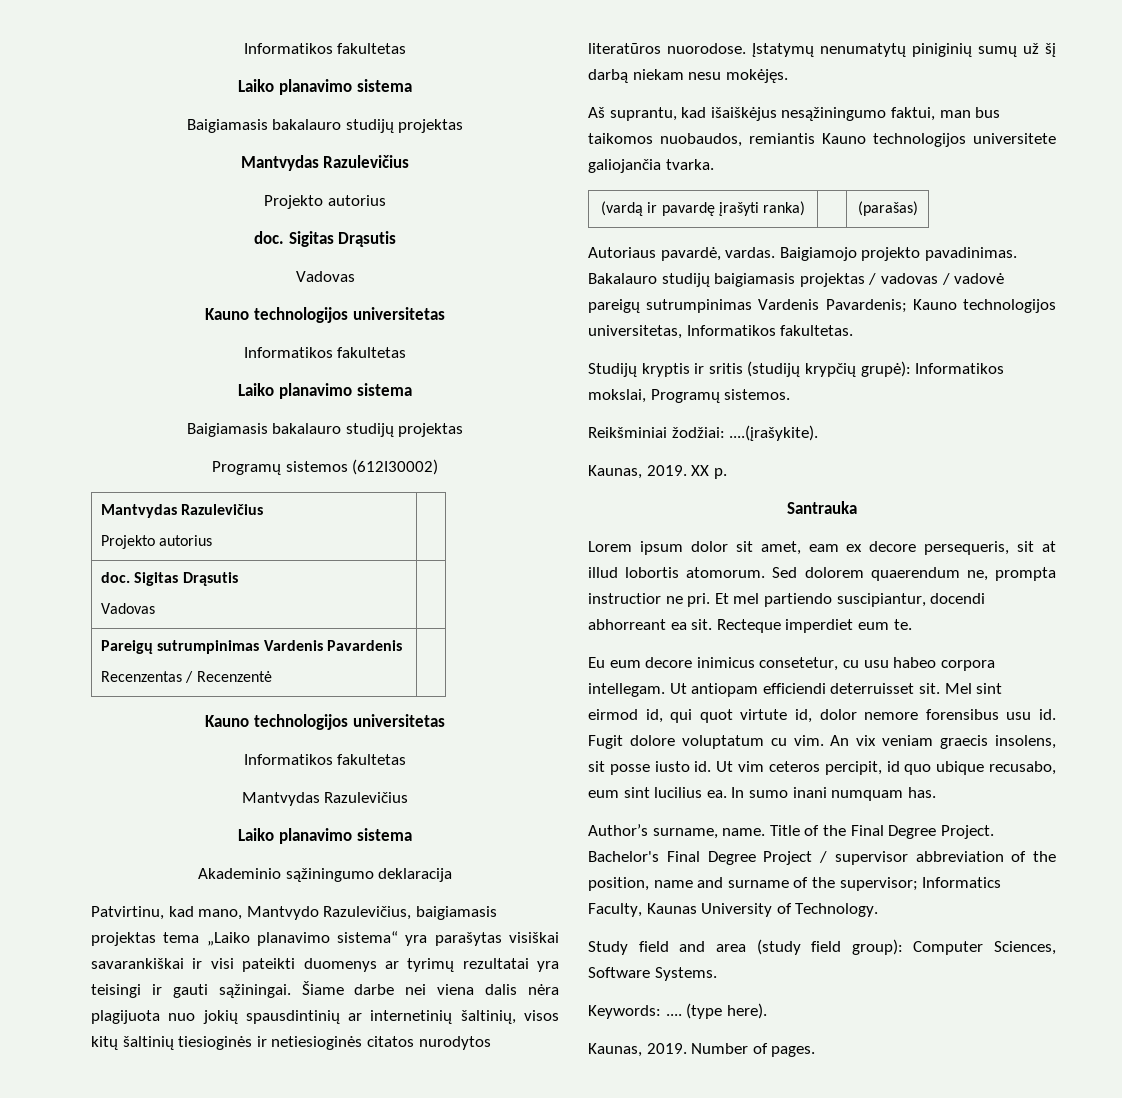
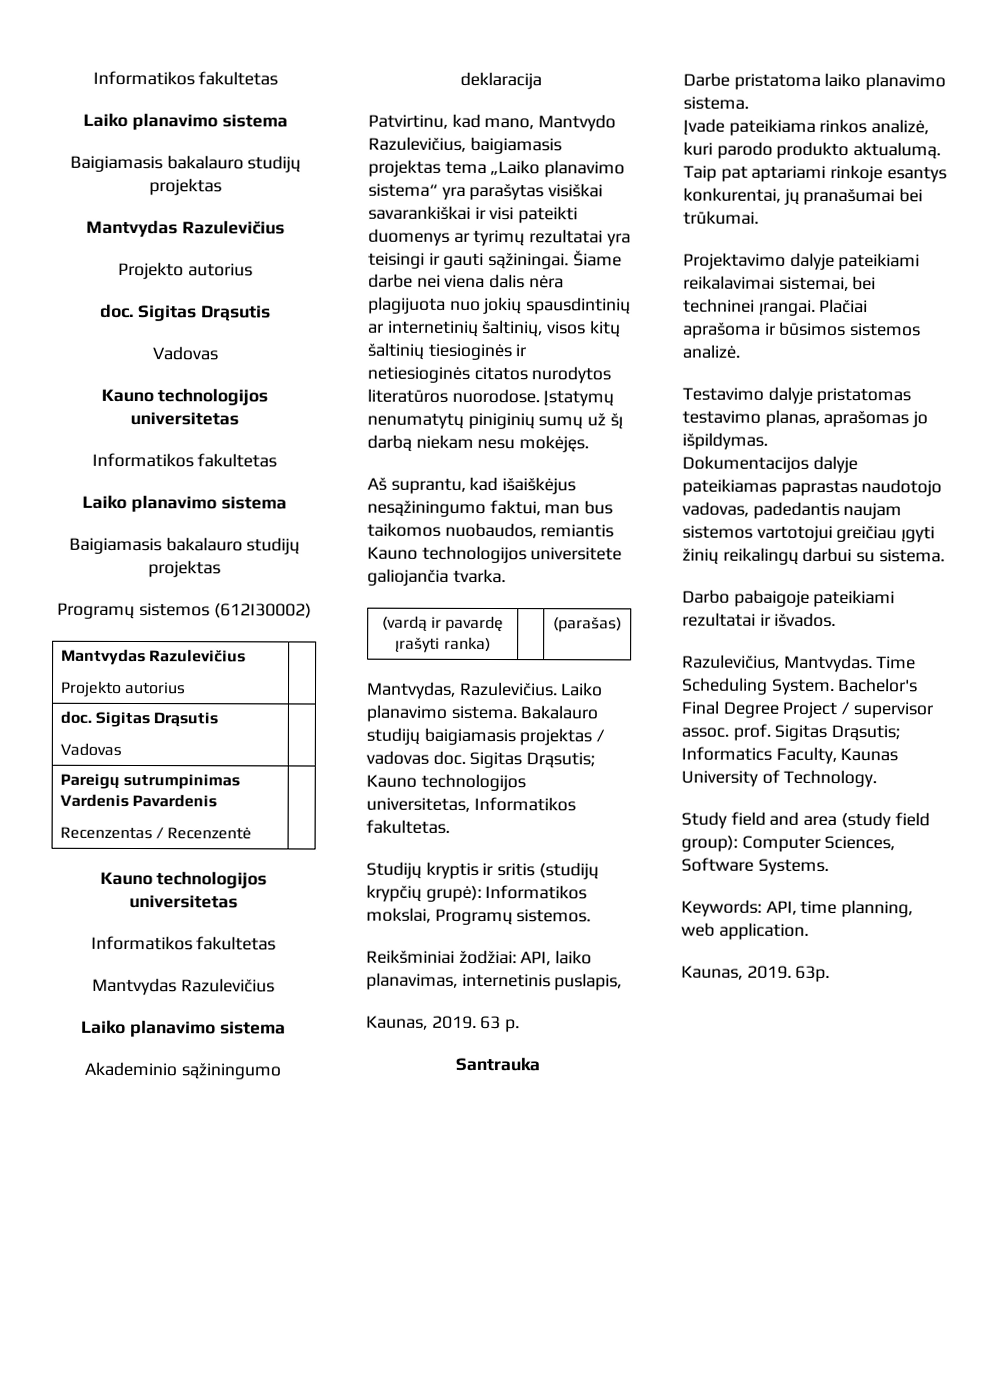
- Autoriaus pavardė, vardas. Baigiamojo projekto pavadinimas.
+ Mantvydas, Razulevičius. Laiko planavimo sistema.
- Bakalauro studijų baigiamasis projektas / vadovas / vadovė pareigų sutrumpinimas Vardenis Pavardenis; Kauno technologijos universitetas, Informatikos fakultetas.
+ Bakalauro studijų baigiamasis projektas / vadovas doc. Sigitas Drąsutis; Kauno technologijos universitetas, Informatikos fakultetas.
- Reikšminiai žodžiai: ....(įrašykite).
- Kaunas, 2019. XX p.
+ Reikšminiai žodžiai: API, laiko planavimas, internetinis puslapis,
+ Kaunas, 2019. 63 p.
- Lorem ipsum dolor sit amet, eam ex decore persequeris, sit at illud lobortis atomorum. Sed dolorem quaerendum ne, prompta instructior ne pri. Et mel partiendo suscipiantur, docendi abhorreant ea sit. Recteque imperdiet eum te.
- Eu eum decore inimicus consetetur, cu usu habeo corpora intellegam. Ut antiopam efficiendi deterruisset sit. Mel sint eirmod id, qui quot virtute id, dolor nemore forensibus usu id. Fugit dolore voluptatum cu vim. An vix veniam graecis insolens, sit posse iusto id. Ut vim ceteros percipit, id quo ubique recusabo, eum sint lucilius ea. In sumo inani numquam has.
- Author’s surname, name. Title of the Final Degree Project.
+ Darbe pristatoma laiko planavimo sistema.
+ Įvade pateikiama rinkos analizė, kuri parodo produkto aktualumą. Taip pat aptariami rinkoje esantys konkurentai, jų pranašumai bei trūkumai.
+ Projektavimo dalyje pateikiami reikalavimai sistemai, bei techninei įrangai. Plačiai aprašoma ir būsimos sistemos analizė.
+ Testavimo dalyje pristatomas testavimo planas, aprašomas jo išpildymas.
+ Dokumentacijos dalyje pateikiamas paprastas naudotojo vadovas, padedantis naujam sistemos vartotojui greičiau įgyti žinių reikalingų darbui su sistema.
+ Darbo pabaigoje pateikiami rezultatai ir išvados.
+ Razulevičius, Mantvydas. Time Scheduling System.
- Bachelor's Final Degree Project / supervisor abbreviation of the position, name and surname of the supervisor; Informatics Faculty, Kaunas University of Technology.
+ Bachelor's Final Degree Project / supervisor assoc. prof. Sigitas Drąsutis; Informatics Faculty, Kaunas University of Technology.
- Keywords: .... (type here).
- Kaunas, 2019. Number of pages.
+ Keywords: API, time planning, web application.
+ Kaunas, 2019. 63p.

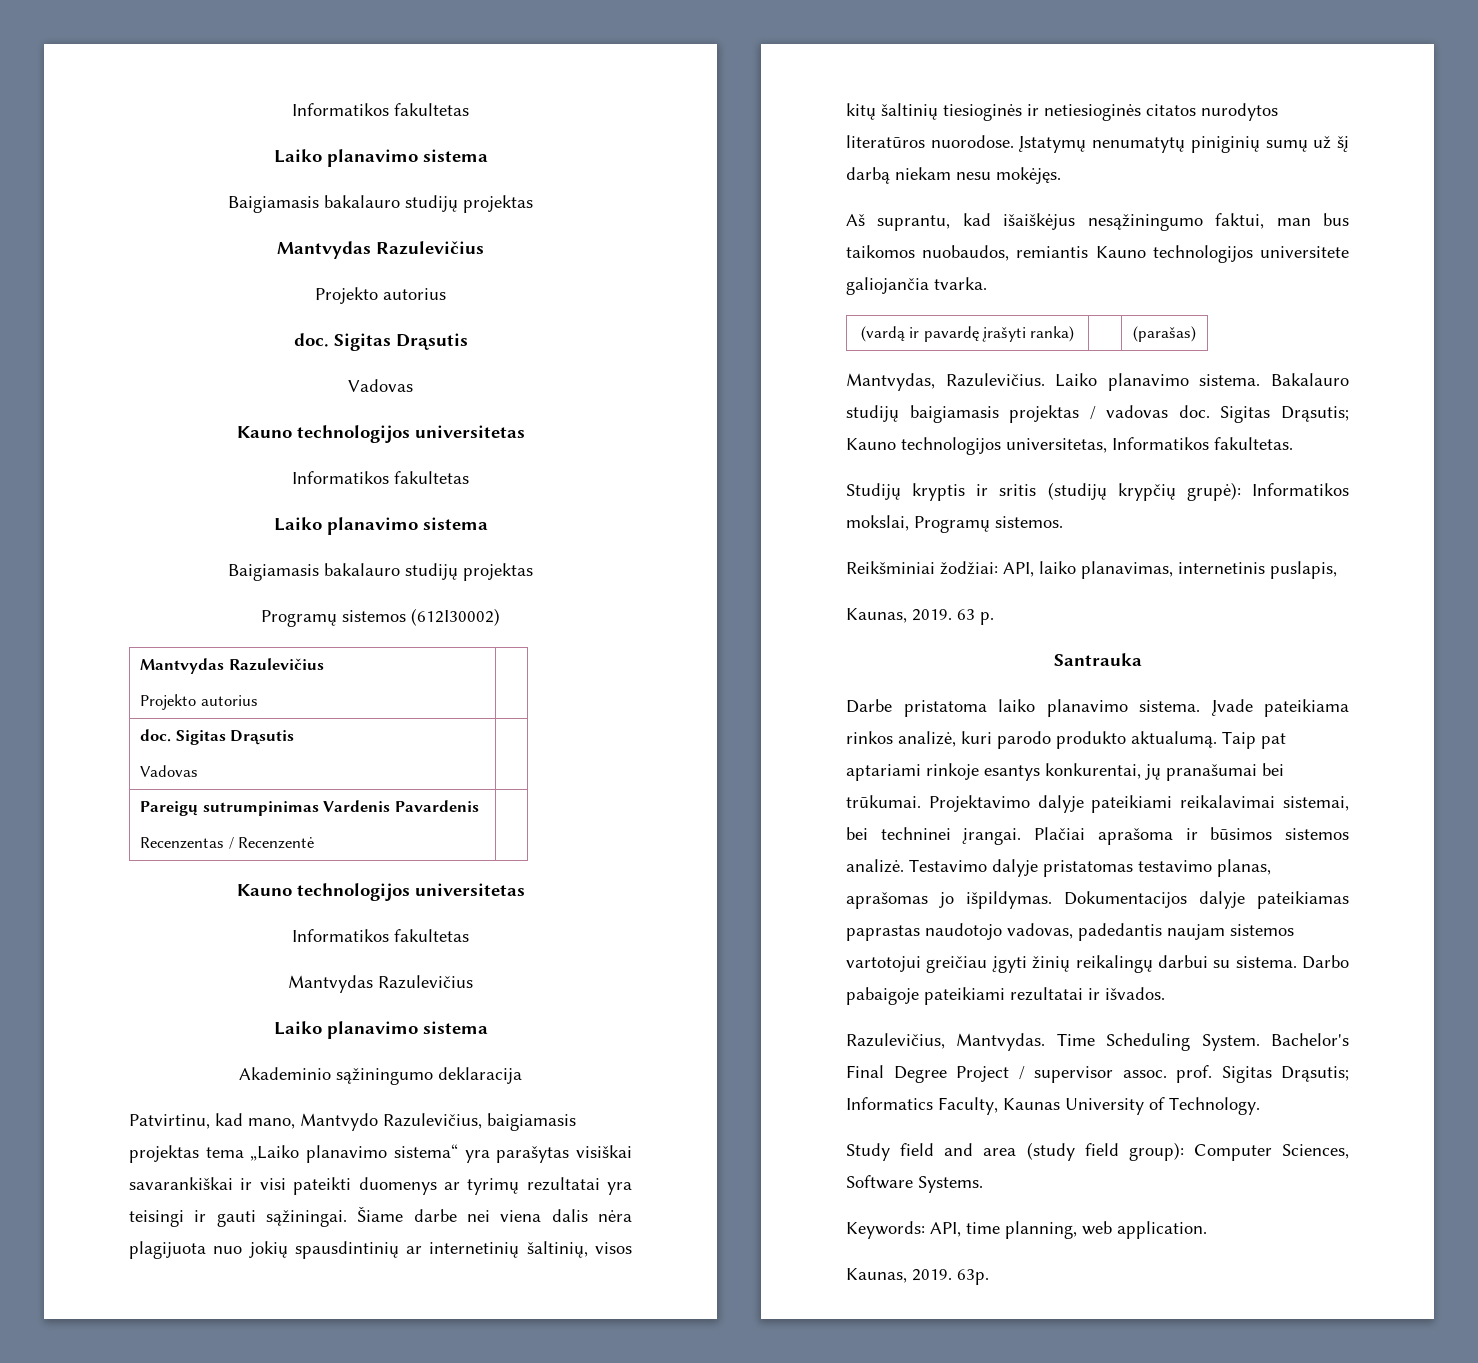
- Darbe pristatoma laiko planavimo sistema.
- Įvade pateikiama rinkos analizė, kuri parodo produkto aktualumą.
+ Darbe pristatoma laiko planavimo sistema. Įvade pateikiama rinkos analizė, kuri parodo produkto aktualumą.
- Taip pat aptariami rinkoje esantys konkurentai, jų pranašumai bei trūkumai.
- Projektavimo dalyje pateikiami reikalavimai sistemai, bei techninei įrangai.
+ Taip pat aptariami rinkoje esantys konkurentai, jų pranašumai bei trūkumai. Projektavimo dalyje pateikiami reikalavimai sistemai, bei techninei įrangai.
- Plačiai aprašoma ir būsimos sistemos analizė.
- Testavimo dalyje pristatomas testavimo planas, aprašomas jo išpildymas.
- Dokumentacijos dalyje pateikiamas paprastas naudotojo vadovas, padedantis naujam sistemos vartotojui greičiau įgyti žinių reikalingų darbui su sistema.
- Darbo pabaigoje pateikiami rezultatai ir išvados.
+ Plačiai aprašoma ir būsimos sistemos analizė. Testavimo dalyje pristatomas testavimo planas, aprašomas jo išpildymas. Dokumentacijos dalyje pateikiamas paprastas naudotojo vadovas, padedantis naujam sistemos vartotojui greičiau įgyti žinių reikalingų darbui su sistema. Darbo pabaigoje pateikiami rezultatai ir išvados.

